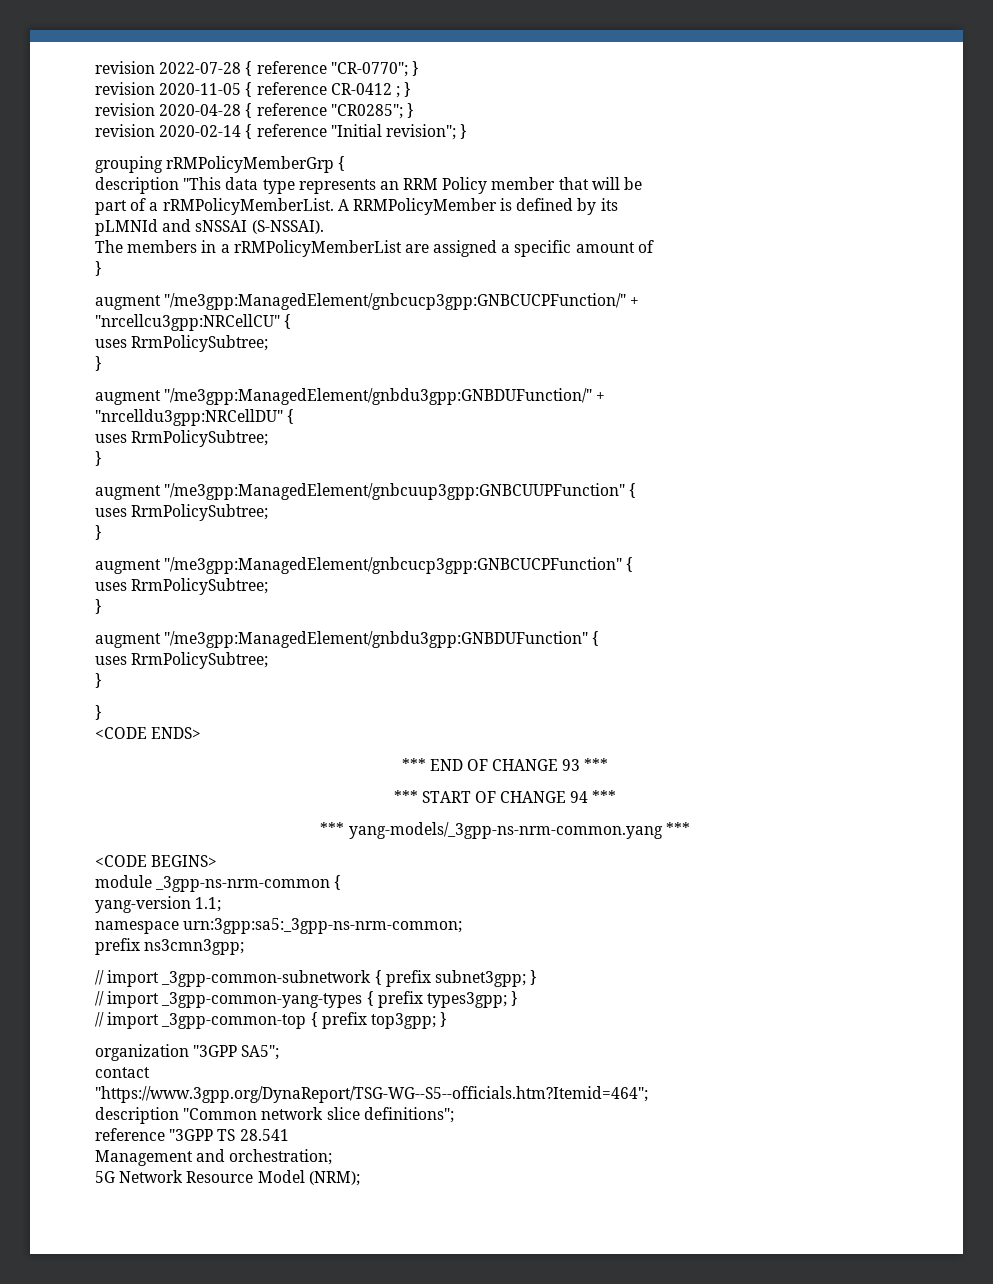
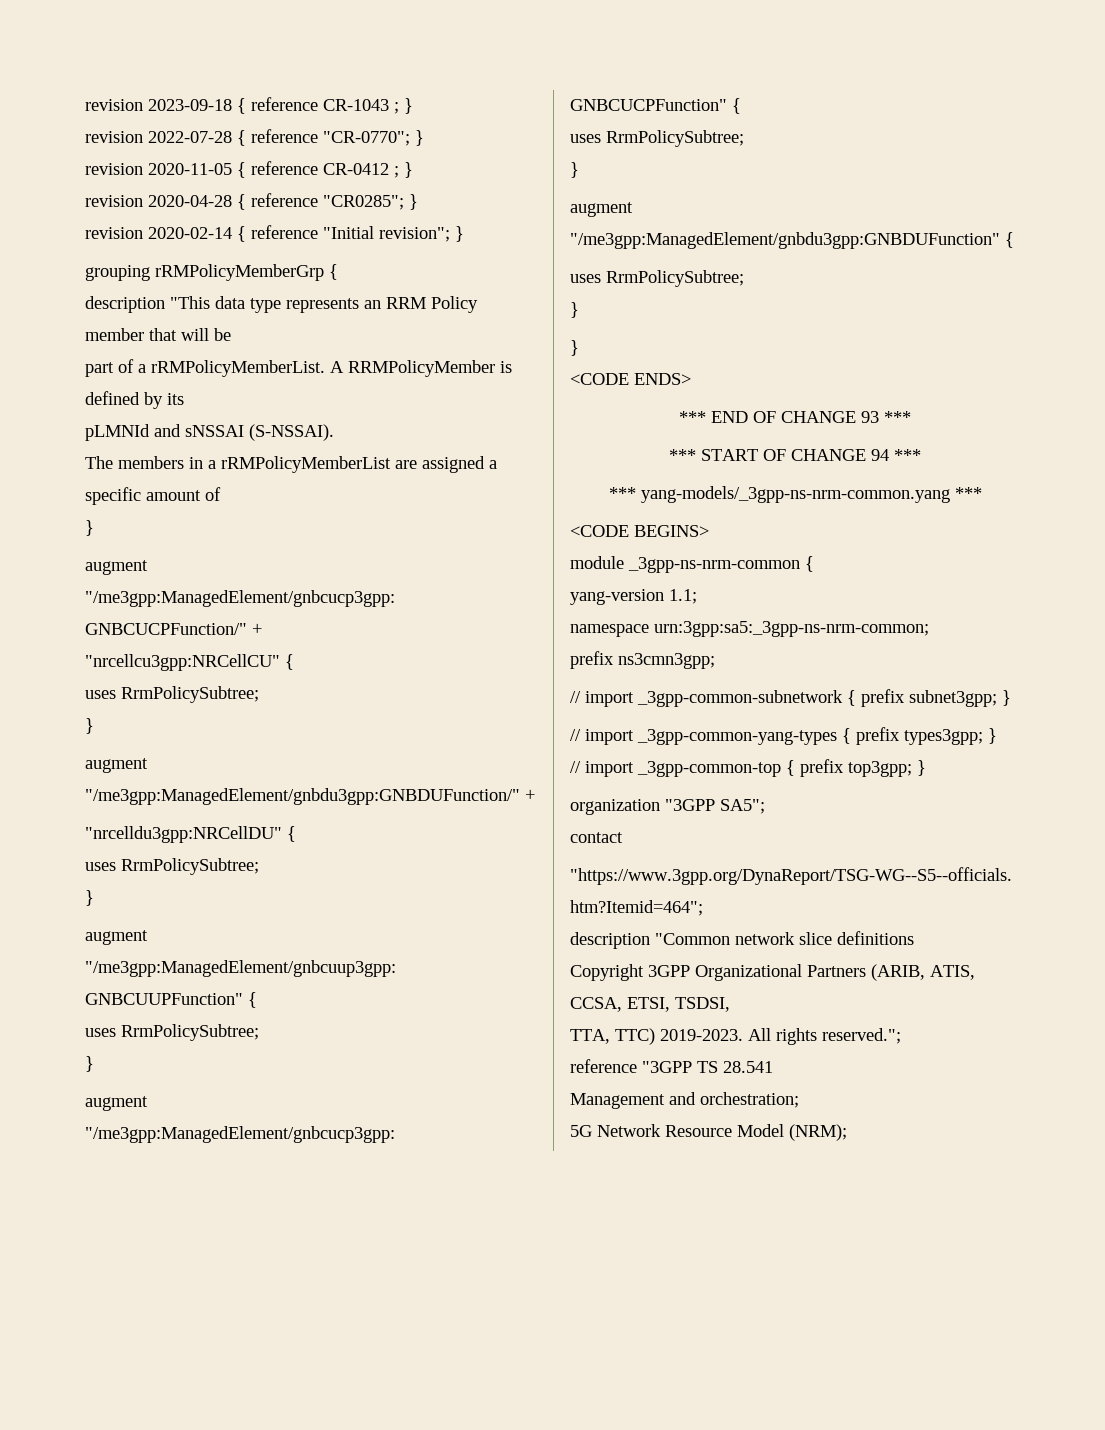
+ revision 2023-09-18 { reference CR-1043 ; }
- description "Common network slice definitions";
+ description "Common network slice definitions
+ Copyright 3GPP Organizational Partners (ARIB, ATIS, CCSA, ETSI, TSDSI,
+ TTA, TTC) 2019-2023. All rights reserved.";

